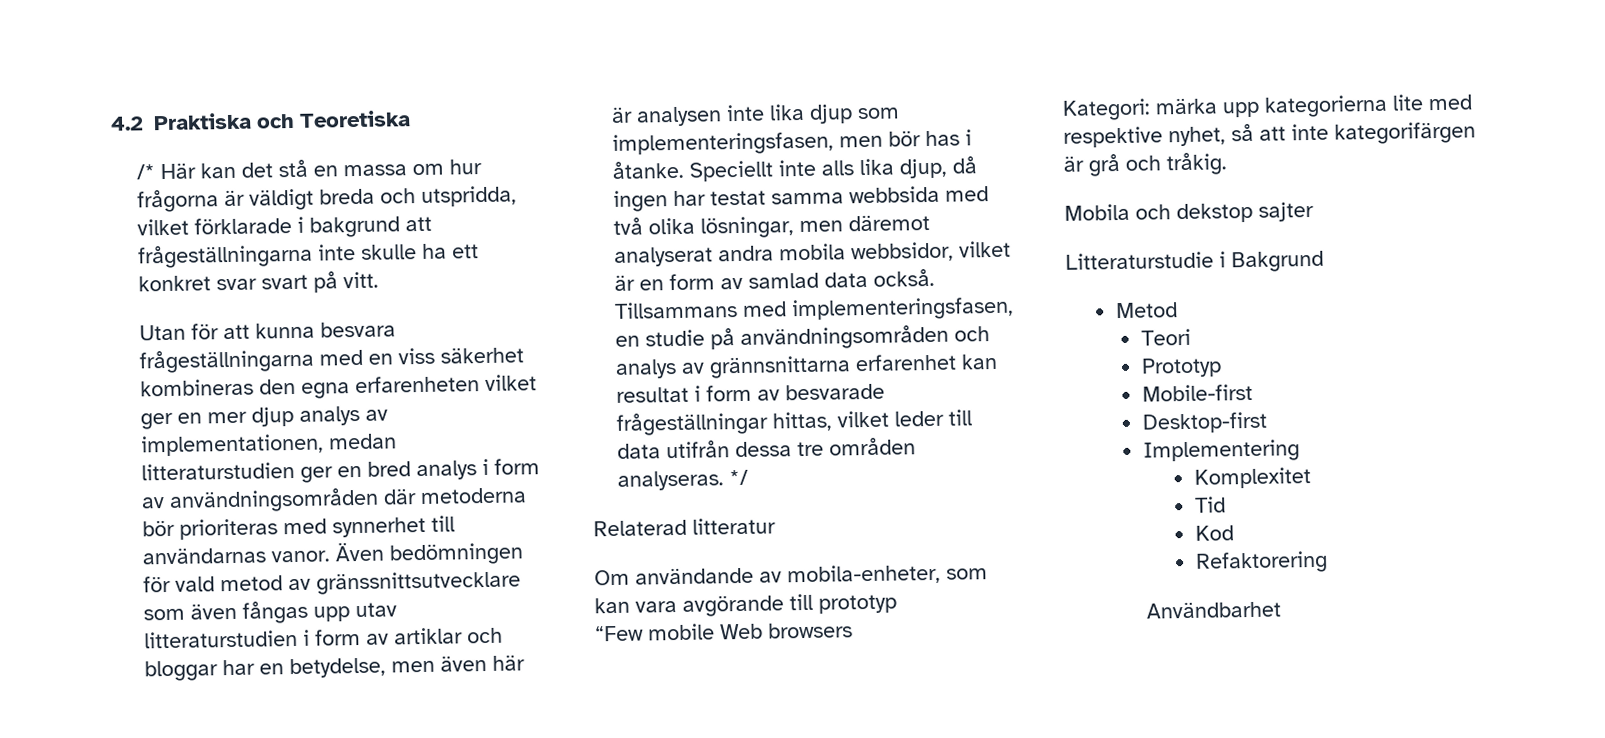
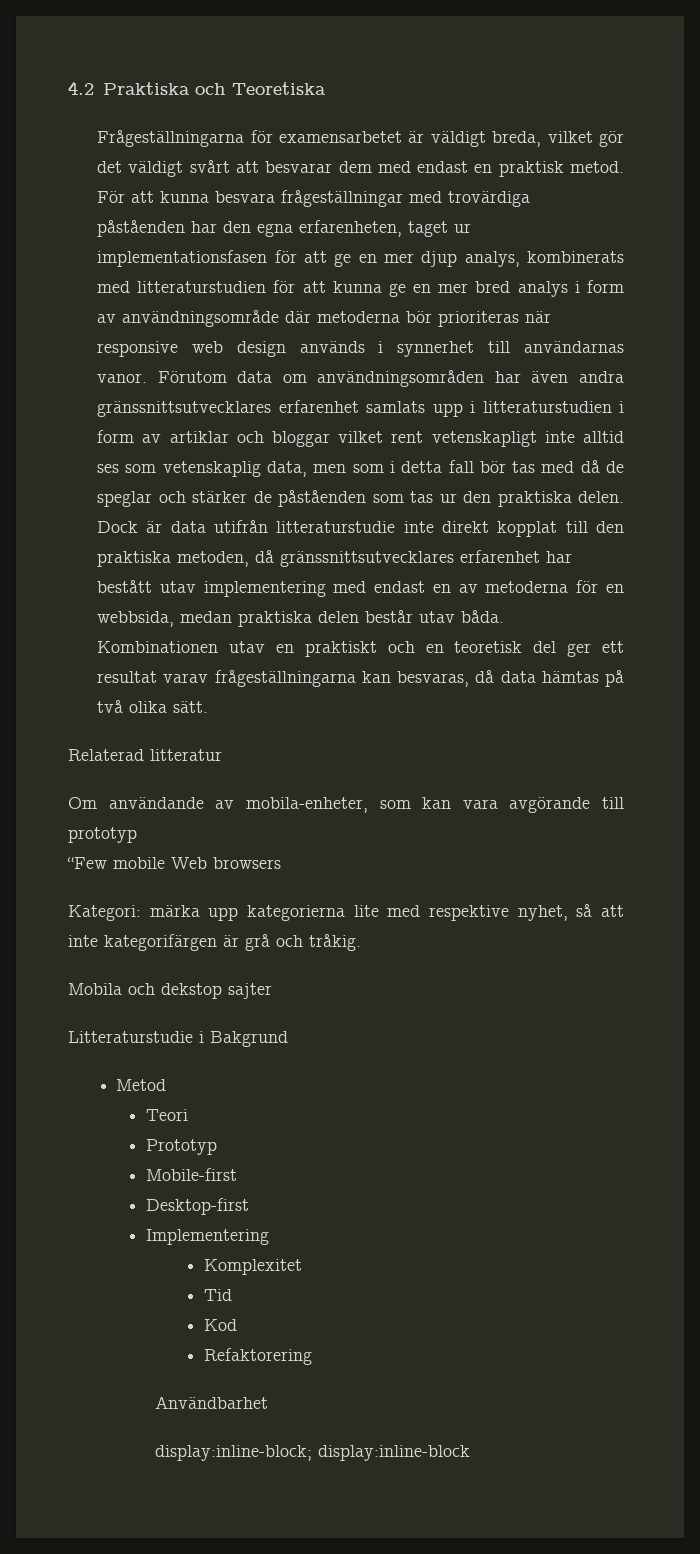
- /* Här kan det stå en massa om hur frågorna är väldigt breda och utspridda, vilket förklarade i bakgrund att frågeställningarna inte skulle ha ett konkret svar svart på vitt.
- Utan för att kunna besvara frågeställningarna med en viss säkerhet kombineras den egna erfarenheten vilket ger en mer djup analys av implementationen, medan litteraturstudien ger en bred analys i form av användningsområden där metoderna bör prioriteras med synnerhet till användarnas vanor. Även bedömningen för vald metod av gränssnittsutvecklare som även fångas upp utav litteraturstudien i form av artiklar och bloggar har en betydelse, men även här är analysen inte lika djup som implementeringsfasen, men bör has i åtanke. Speciellt inte alls lika djup, då ingen har testat samma webbsida med två olika lösningar, men däremot analyserat andra mobila webbsidor, vilket är en form av samlad data också. Tillsammans med implementeringsfasen, en studie på användningsområden och analys av grännsnittarna erfarenhet kan resultat i form av besvarade frågeställningar hittas, vilket leder till data utifrån dessa tre områden analyseras. */
+ Frågeställningarna för examensarbetet är väldigt breda, vilket gör det väldigt svårt att besvarar dem med endast en praktisk metod. För att kunna besvara frågeställningar med trovärdiga påståenden har den egna erfarenheten, taget ur implementationsfasen för att ge en mer djup analys, kombinerats med litteraturstudien för att kunna ge en mer bred analys i form av användningsområde där metoderna bör prioriteras när responsive web design används i synnerhet till användarnas vanor. Förutom data om användningsområden har även andra gränssnittsutvecklares erfarenhet samlats upp i litteraturstudien i form av artiklar och bloggar vilket rent vetenskapligt inte alltid ses som vetenskaplig data, men som i detta fall bör tas med då de speglar och stärker de påståenden som tas ur den praktiska delen. Dock är data utifrån litteraturstudie inte direkt kopplat till den praktiska metoden, då gränssnittsutvecklares erfarenhet har bestått utav implementering med endast en av metoderna för en webbsida, medan praktiska delen består utav båda. Kombinationen utav en praktiskt och en teoretisk del ger ett resultat varav frågeställningarna kan besvaras, då data hämtas på två olika sätt.
+ display:inline-block; display:inline-block

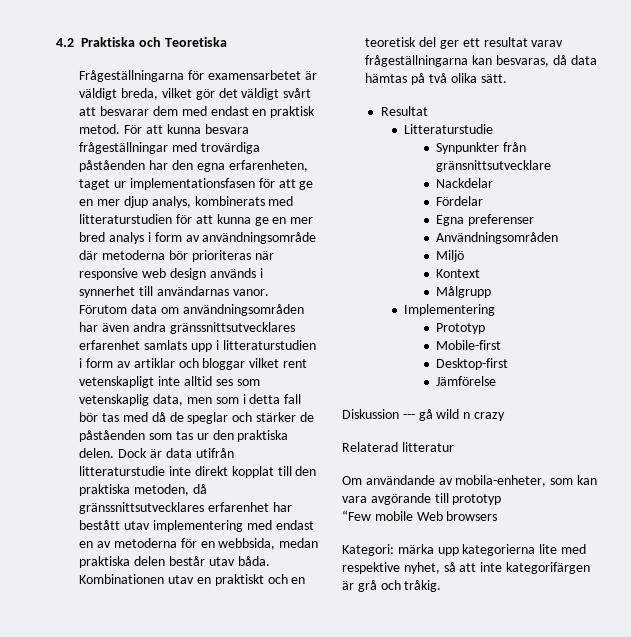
+ Resultat
+ Litteraturstudie
+ Synpunkter från gränsnittsutvecklare
+ Nackdelar
+ Fördelar
+ Egna preferenser
+ Användningsområden
+ Miljö
+ Kontext
+ Målgrupp
+ Implementering
+ Prototyp
+ Mobile-first
+ Desktop-first
+ Jämförelse
+ Diskussion --- gå wild n crazy
- Mobila och dekstop sajter
- Litteraturstudie i Bakgrund
- Metod
- Teori
- Prototyp
- Mobile-first
- Desktop-first
- Implementering
- Komplexitet
- Tid
- Kod
- Refaktorering
- Användbarhet
- display:inline-block; display:inline-block

